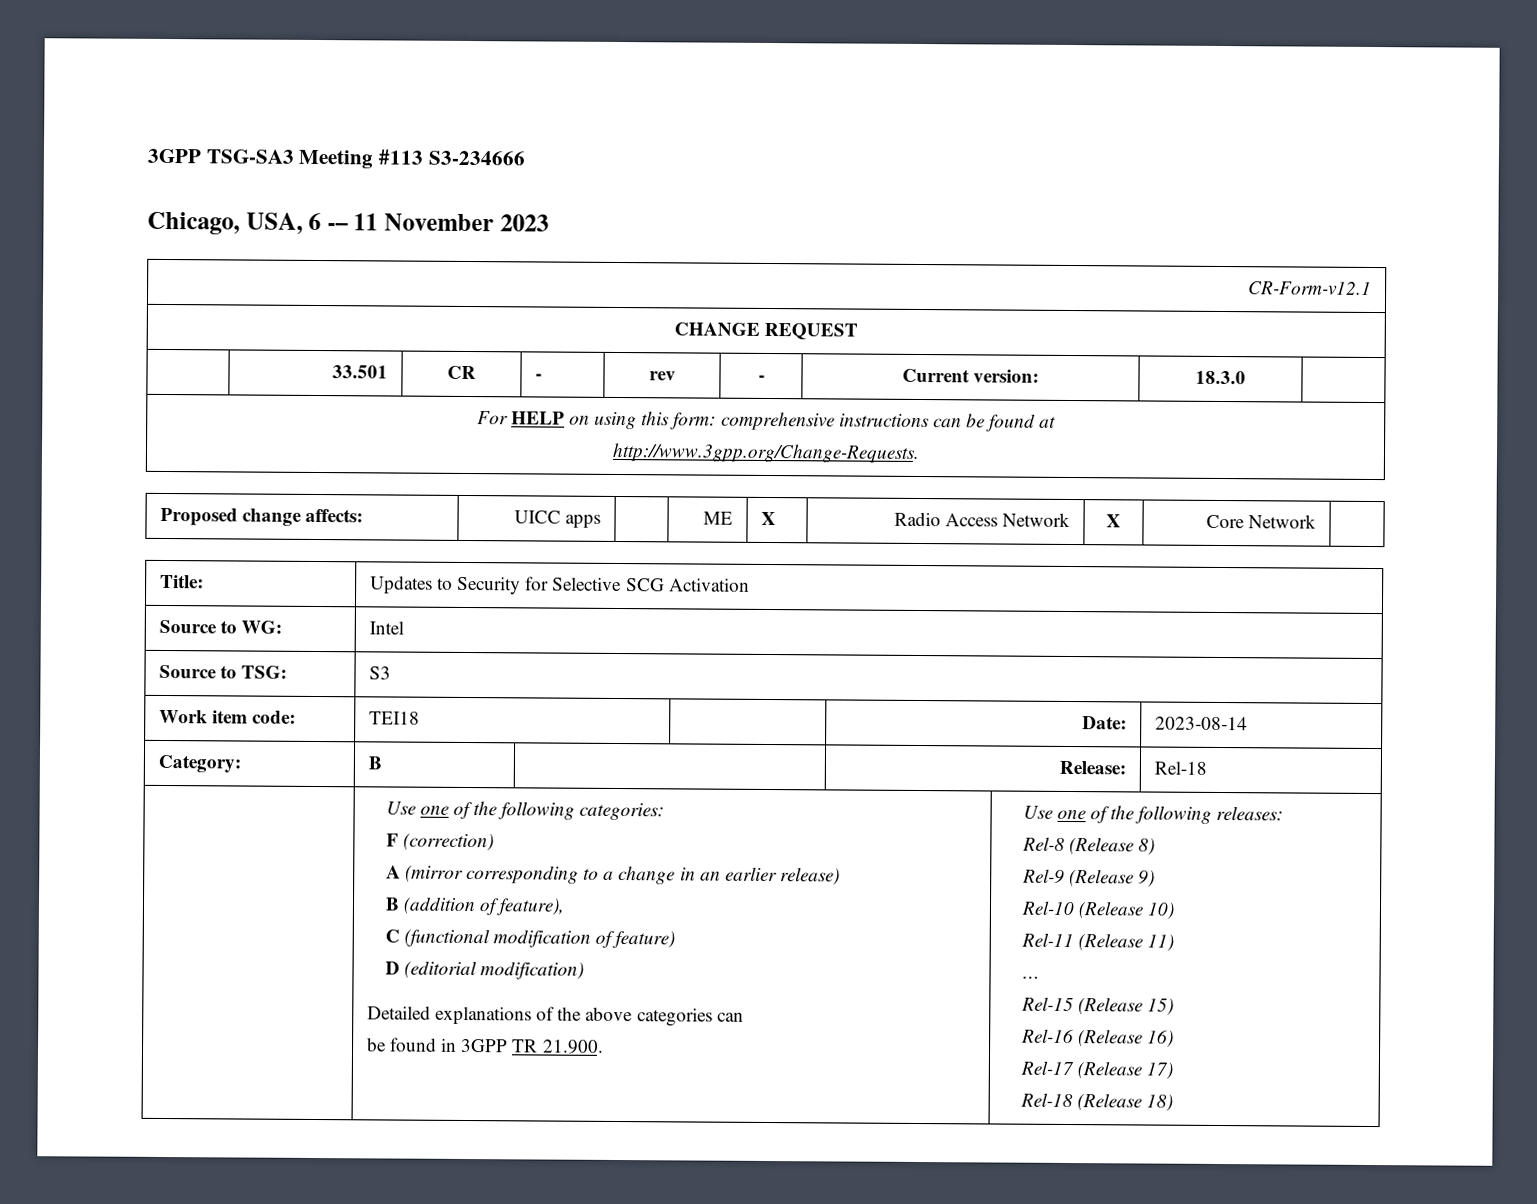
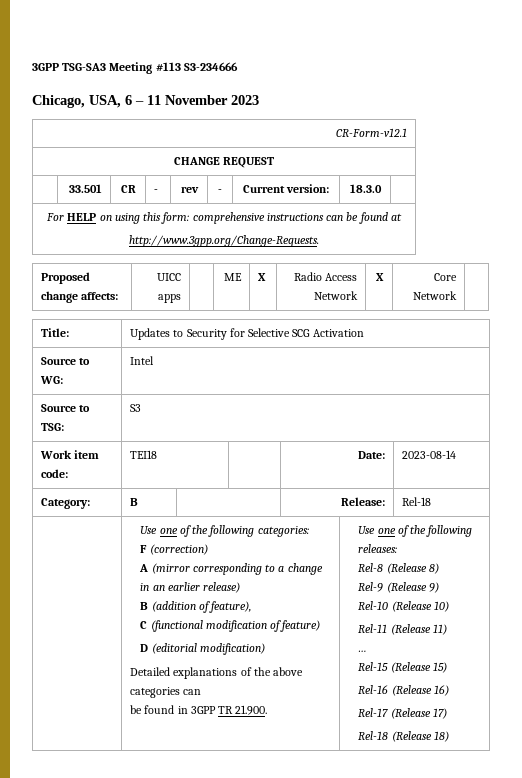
- Chicago, USA, 6 -– 11 November 2023
+ Chicago, USA, 6 – 11 November 2023

